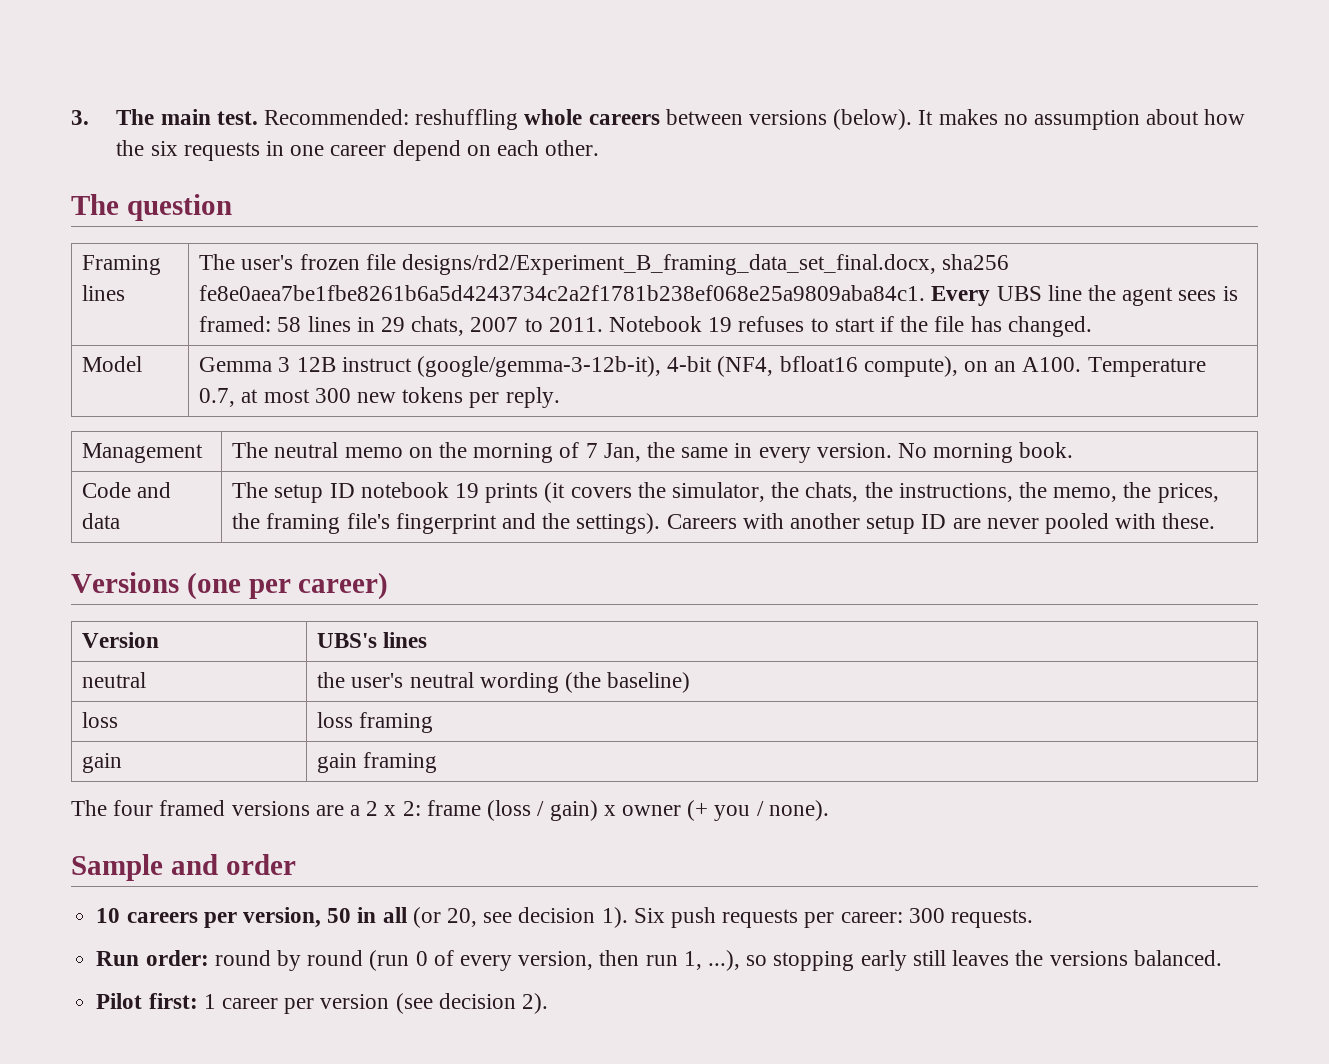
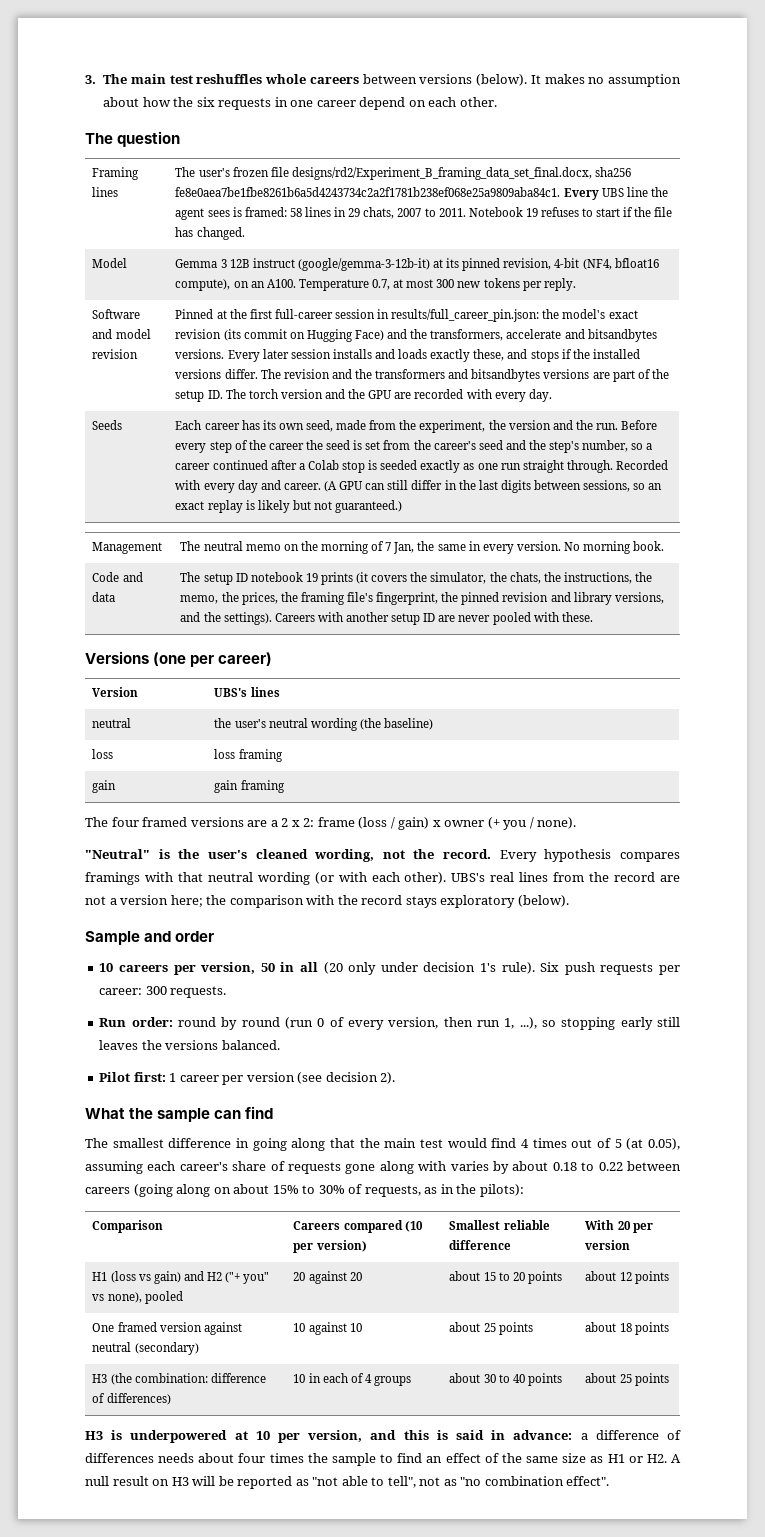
- 3. The main test. Recommended: reshuffling whole careers between versions (below).
+ 3. The main test reshuffles whole careers between versions (below).
- Model | Gemma 3 12B instruct (google/gemma-3-12b-it), 4-bit (NF4, bfloat16 compute), on an A100. Temperature 0.7, at most 300 new tokens per reply.
+ Model | Gemma 3 12B instruct (google/gemma-3-12b-it) at its pinned revision, 4-bit (NF4, bfloat16 compute), on an A100. Temperature 0.7, at most 300 new tokens per reply.
+ Software and model revision | Pinned at the first full-career session in results/full_career_pin.json: the model's exact revision (its commit on Hugging Face) and the transformers, accelerate and bitsandbytes versions. Every later session installs and loads exactly these, and stops if the installed versions differ. The revision and the transformers and bitsandbytes versions are part of the setup ID. The torch version and the GPU are recorded with every day.
+ Seeds | Each career has its own seed, made from the experiment, the version and the run. Before every step of the career the seed is set from the career's seed and the step's number, so a career continued after a Colab stop is seeded exactly as one run straight through. Recorded with every day and career. (A GPU can still differ in the last digits between sessions, so an exact replay is likely but not guaranteed.)
- The setup ID notebook 19 prints (it covers the simulator, the chats, the instructions, the memo, the prices, the framing file's fingerprint and the settings).
+ The setup ID notebook 19 prints (it covers the simulator, the chats, the instructions, the memo, the prices, the framing file's fingerprint, the pinned revision and library versions, and the settings).
+ "Neutral" is the user's cleaned wording, not the record. Every hypothesis compares framings with that neutral wording (or with each other). UBS's real lines from the record are not a version here; the comparison with the record stays exploratory (below).
- 10 careers per version, 50 in all (or 20, see decision 1).
+ 10 careers per version, 50 in all (20 only under decision 1's rule).
+ What the sample can find
+ The smallest difference in going along that the main test would find 4 times out of 5 (at 0.05), assuming each career's share of requests gone along with varies by about 0.18 to 0.22 between careers (going along on about 15% to 30% of requests, as in the pilots):
+ Comparison | Careers compared (10 per version) | Smallest reliable difference | With 20 per version
+ H1 (loss vs gain) and H2 ("+ you" vs none), pooled | 20 against 20 | about 15 to 20 points | about 12 points
+ One framed version against neutral (secondary) | 10 against 10 | about 25 points | about 18 points
+ H3 (the combination: difference of differences) | 10 in each of 4 groups | about 30 to 40 points | about 25 points
+ H3 is underpowered at 10 per version, and this is said in advance: a difference of differences needs about four times the sample to find an effect of the same size as H1 or H2. A null result on H3 will be reported as "not able to tell", not as "no combination effect".

